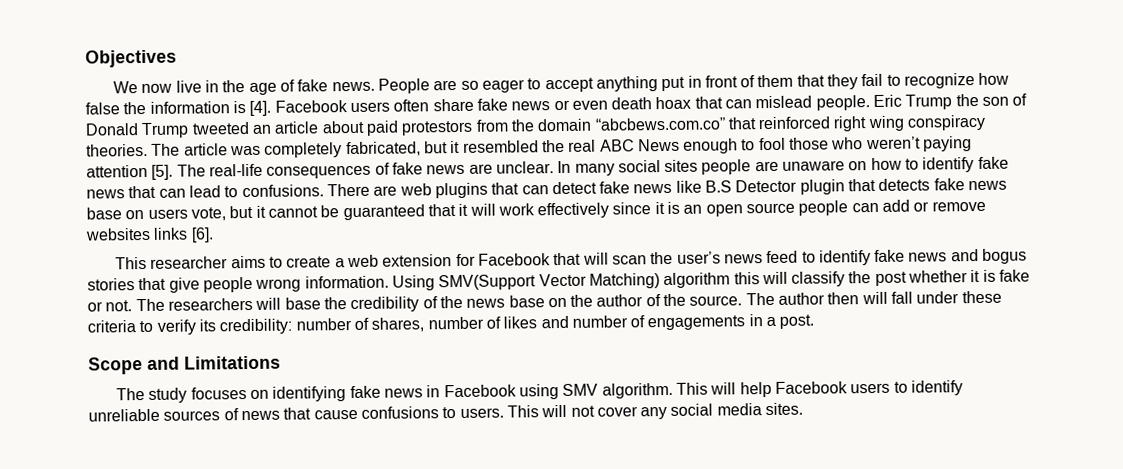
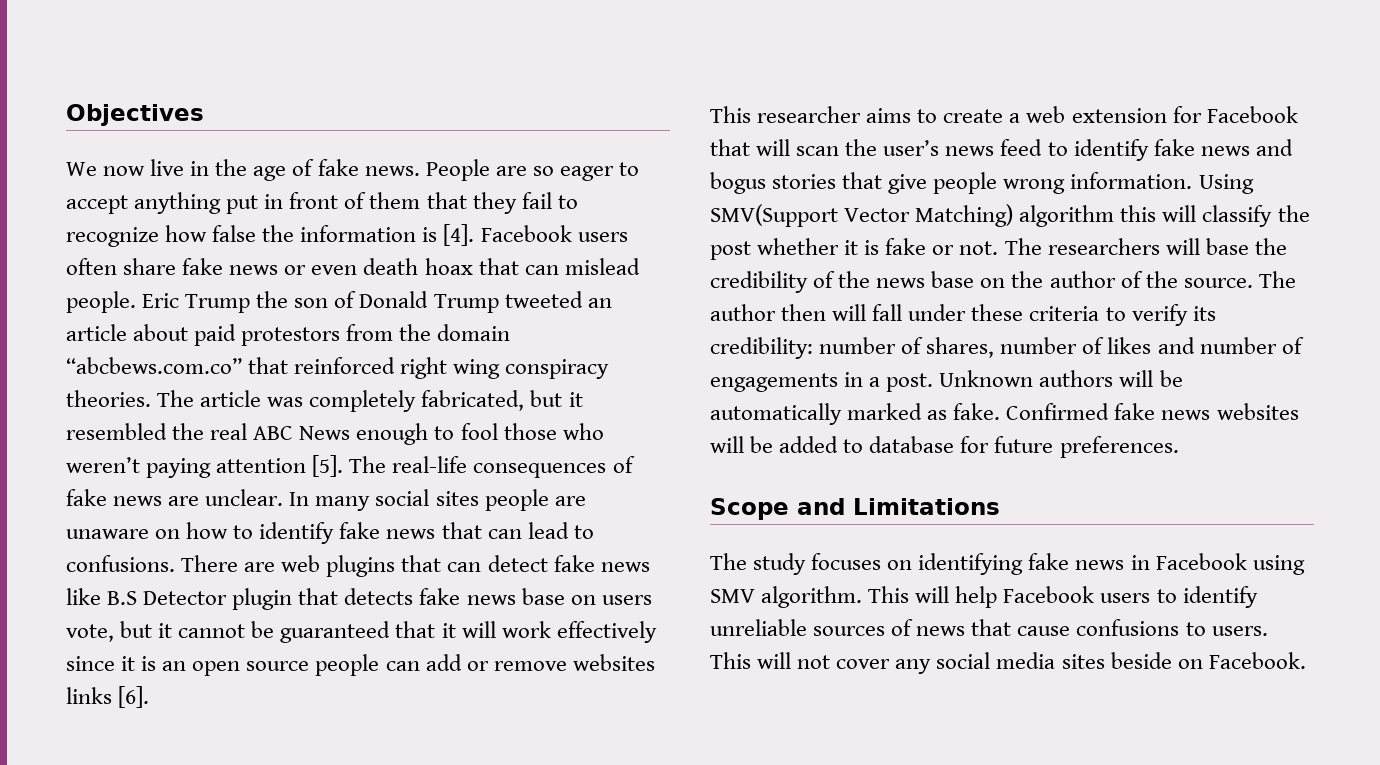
+ Unknown authors will be automatically marked as fake. Confirmed fake news websites will be added to database for future preferences.
- This will not cover any social media sites.
+ This will not cover any social media sites beside on Facebook.

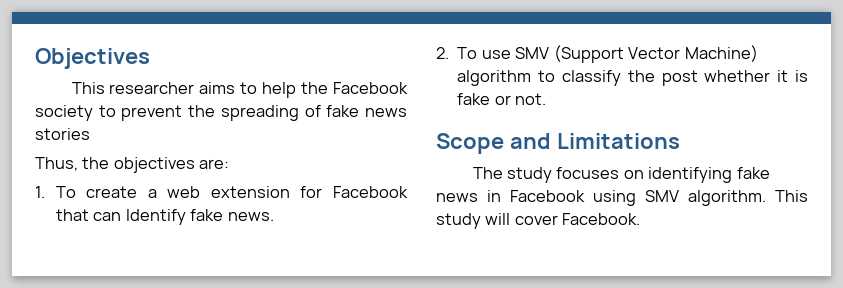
- We now live in the age of fake news. People are so eager to accept anything put in front of them that they fail to recognize how false the information is [4]. Facebook users often share fake news or even death hoax that can mislead people. Eric Trump the son of Donald Trump tweeted an article about paid protestors from the domain “abcbews.com.co” that reinforced right wing conspiracy theories. The article was completely fabricated, but it resembled the real ABC News enough to fool those who weren’t paying attention [5]. The real-life consequences of fake news are unclear. In many social sites people are unaware on how to identify fake news that can lead to confusions. There are web plugins that can detect fake news like B.S Detector plugin that detects fake news base on users vote, but it cannot be guaranteed that it will work effectively since it is an open source people can add or remove websites links [6].
- This researcher aims to create a web extension for Facebook that will scan the user’s news feed to identify fake news and bogus stories that give people wrong information. Using SMV(Support Vector Matching) algorithm this will classify the post whether it is fake or not. The researchers will base the credibility of the news base on the author of the source. The author then will fall under these criteria to verify its credibility: number of shares, number of likes and number of engagements in a post. Unknown authors will be automatically marked as fake. Confirmed fake news websites will be added to database for future preferences.
+ This researcher aims to help the Facebook society to prevent the spreading of fake news stories
+ Thus, the objectives are:
+ 1. To create a web extension for Facebook that can Identify fake news.
+ 2. To use SMV (Support Vector Machine) algorithm to classify the post whether it is fake or not.
- This will help Facebook users to identify unreliable sources of news that cause confusions to users. This will not cover any social media sites beside on Facebook.
+ This study will cover Facebook.

